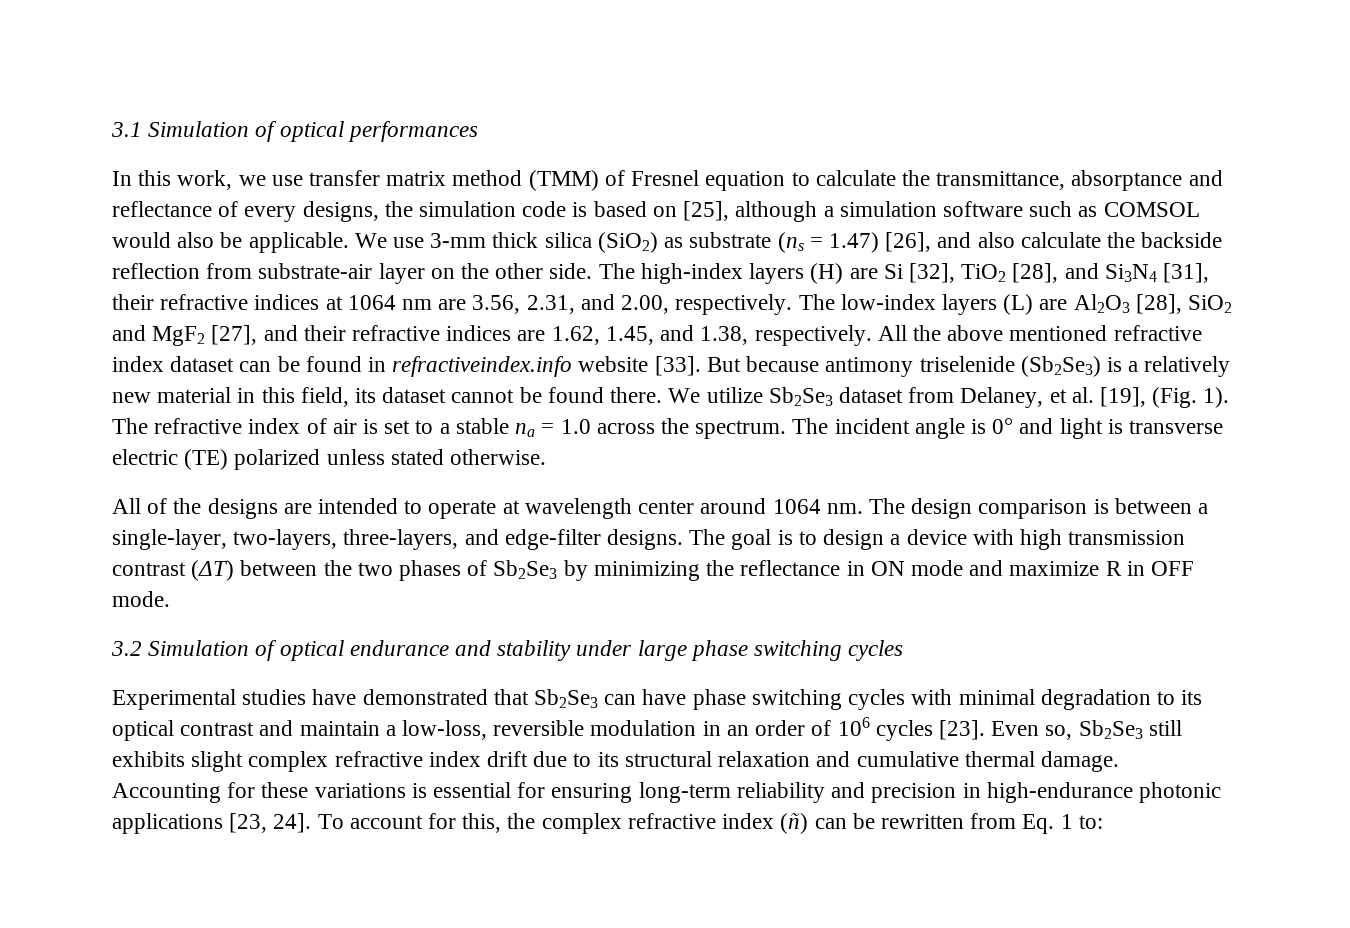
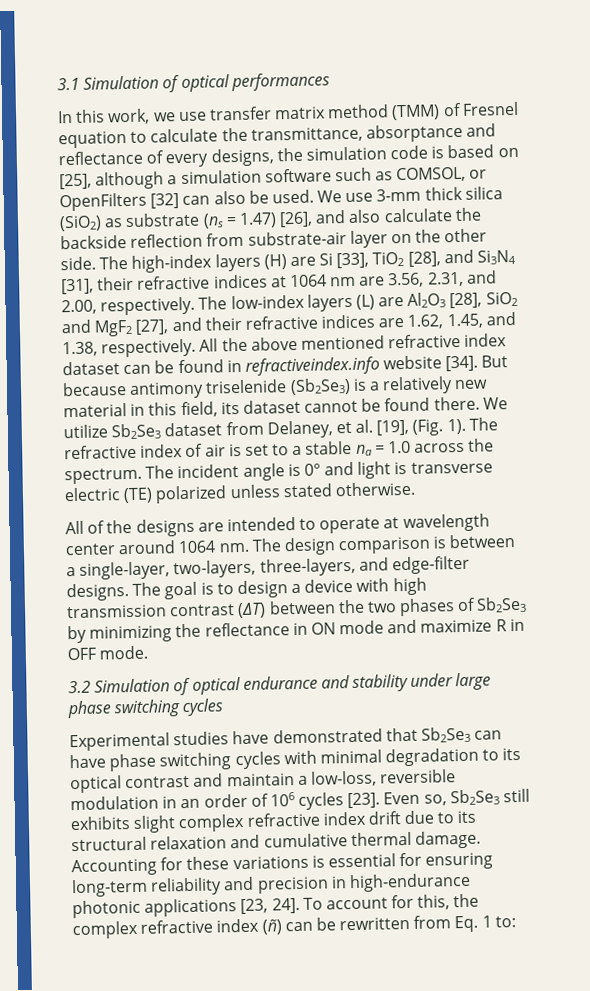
- In this work, we use transfer matrix method (TMM) of Fresnel equation to calculate the transmittance, absorptance and reflectance of every designs, the simulation code is based on [25], although a simulation software such as COMSOL would also be applicable.
+ In this work, we use transfer matrix method (TMM) of Fresnel equation to calculate the transmittance, absorptance and reflectance of every designs, the simulation code is based on [25], although a simulation software such as COMSOL, or OpenFilters [32] can also be used.
- The high-index layers (H) are Si [32], TiO2 [28], and Si3N4 [31], their refractive indices at 1064 nm are 3.56, 2.31, and 2.00, respectively.
+ The high-index layers (H) are Si [33], TiO2 [28], and Si3N4 [31], their refractive indices at 1064 nm are 3.56, 2.31, and 2.00, respectively.
- All the above mentioned refractive index dataset can be found in refractiveindex.info website [33].
+ All the above mentioned refractive index dataset can be found in refractiveindex.info website [34].

